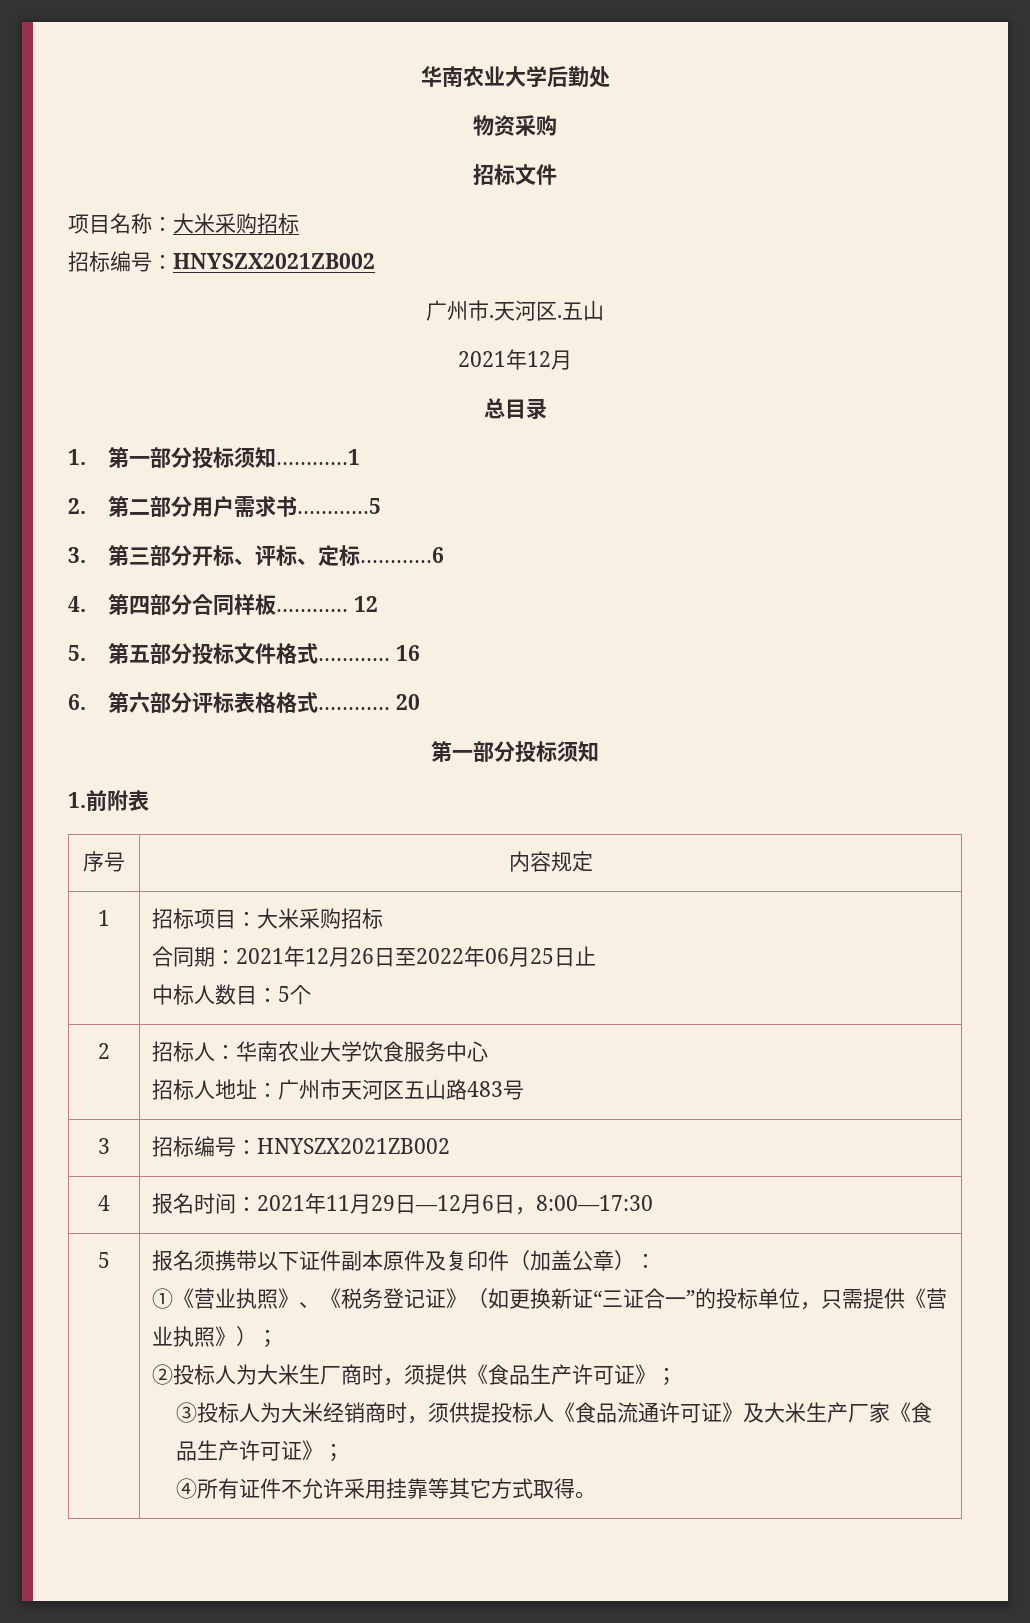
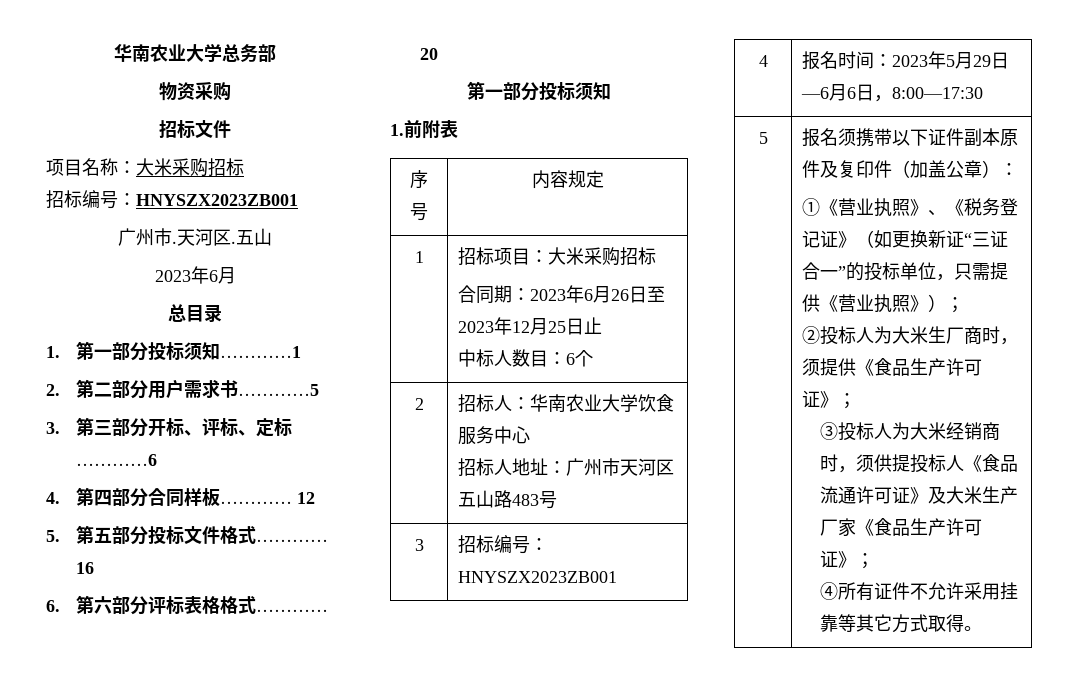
- 华南农业大学后勤处
+ 华南农业大学总务部
  项目名称：大米采购招标
- 招标编号：HNYSZX2021ZB002
+ 招标编号：HNYSZX2023ZB001
  天河区.五山
- 2021年12月
+ 2023年6月
  1 | 招标项目：大米采购招标
- 合同期：2021年12月26日至2022年06月25日止
- 中标人数目：5个
+ 合同期：2023年6月26日至2023年12月25日止
+ 中标人数目：6个
- 3 | 招标编号：HNYSZX2021ZB002
+ 3 | 招标编号：HNYSZX2023ZB001
- 4 | 报名时间：2021年11月29日—12月6日，8:00—17:30
+ 4 | 报名时间：2023年5月29日—6月6日，8:00—17:30

